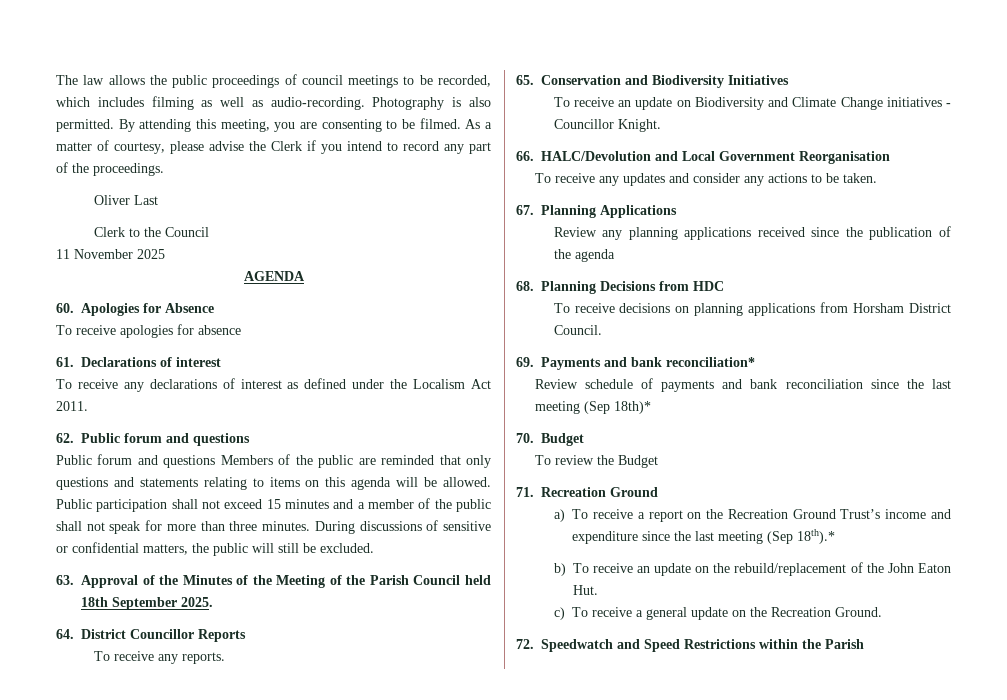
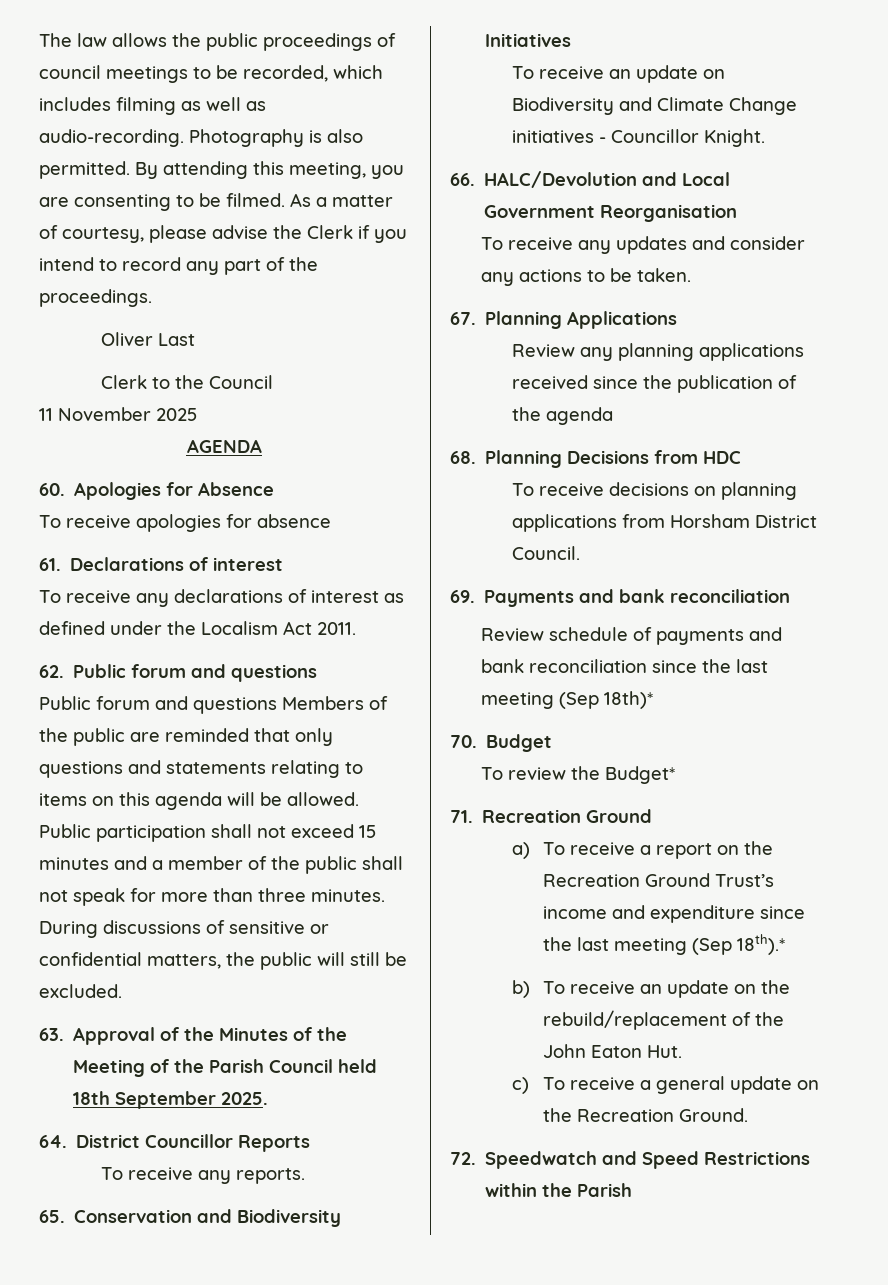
- 69. Payments and bank reconciliation*
+ 69. Payments and bank reconciliation
- To review the Budget
+ To review the Budget*

